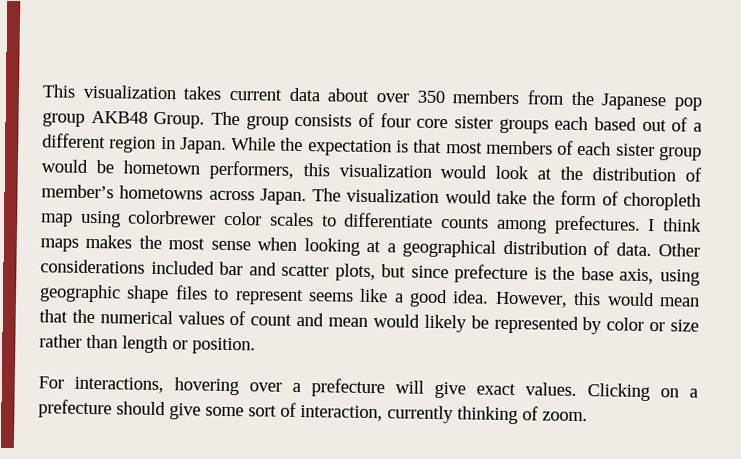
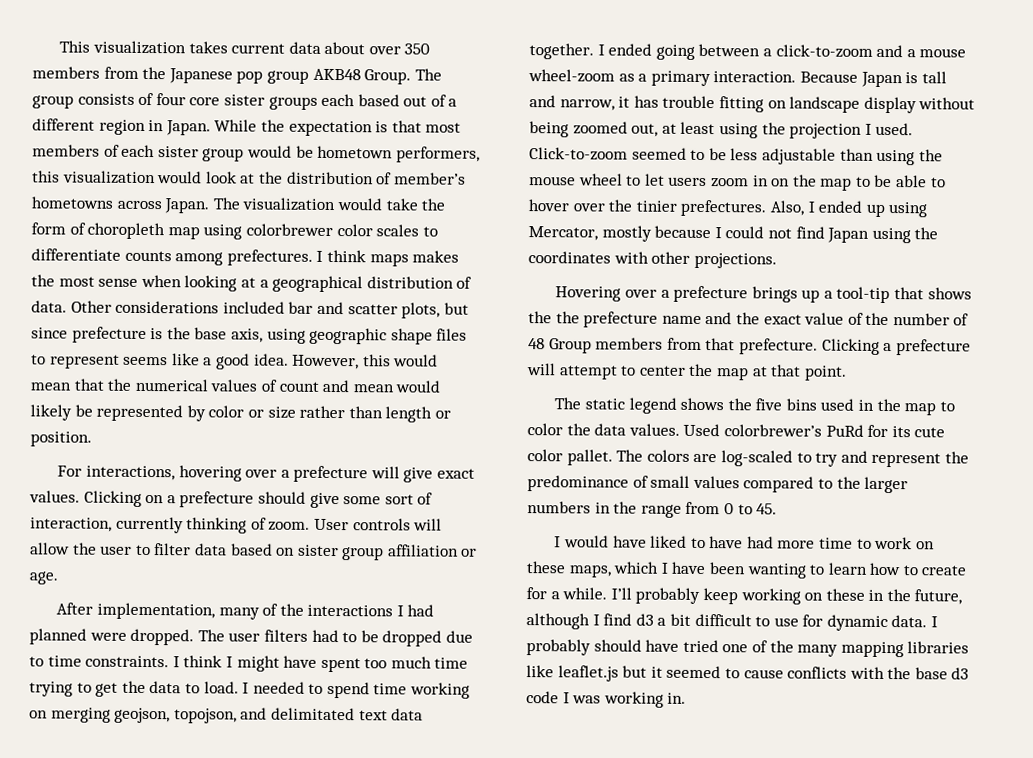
+ User controls will allow the user to filter data based on sister group affiliation or age.
+ After implementation, many of the interactions I had planned were dropped. The user filters had to be dropped due to time constraints. I think I might have spent too much time trying to get the data to load. I needed to spend time working on merging geojson, topojson, and delimitated text data together. I ended going between a click-to-zoom and a mouse wheel-zoom as a primary interaction. Because Japan is tall and narrow, it has trouble fitting on landscape display without being zoomed out, at least using the projection I used. Click-to-zoom seemed to be less adjustable than using the mouse wheel to let users zoom in on the map to be able to hover over the tinier prefectures. Also, I ended up using Mercator, mostly because I could not find Japan using the coordinates with other projections.
+ Hovering over a prefecture brings up a tool-tip that shows the the prefecture name and the exact value of the number of 48 Group members from that prefecture. Clicking a prefecture will attempt to center the map at that point.
+ The static legend shows the five bins used in the map to color the data values. Used colorbrewer’s PuRd for its cute color pallet. The colors are log-scaled to try and represent the predominance of small values compared to the larger numbers in the range from 0 to 45.
+ I would have liked to have had more time to work on these maps, which I have been wanting to learn how to create for a while. I’ll probably keep working on these in the future, although I find d3 a bit difficult to use for dynamic data. I probably should have tried one of the many mapping libraries like leaflet.js but it seemed to cause conflicts with the base d3 code I was working in.

